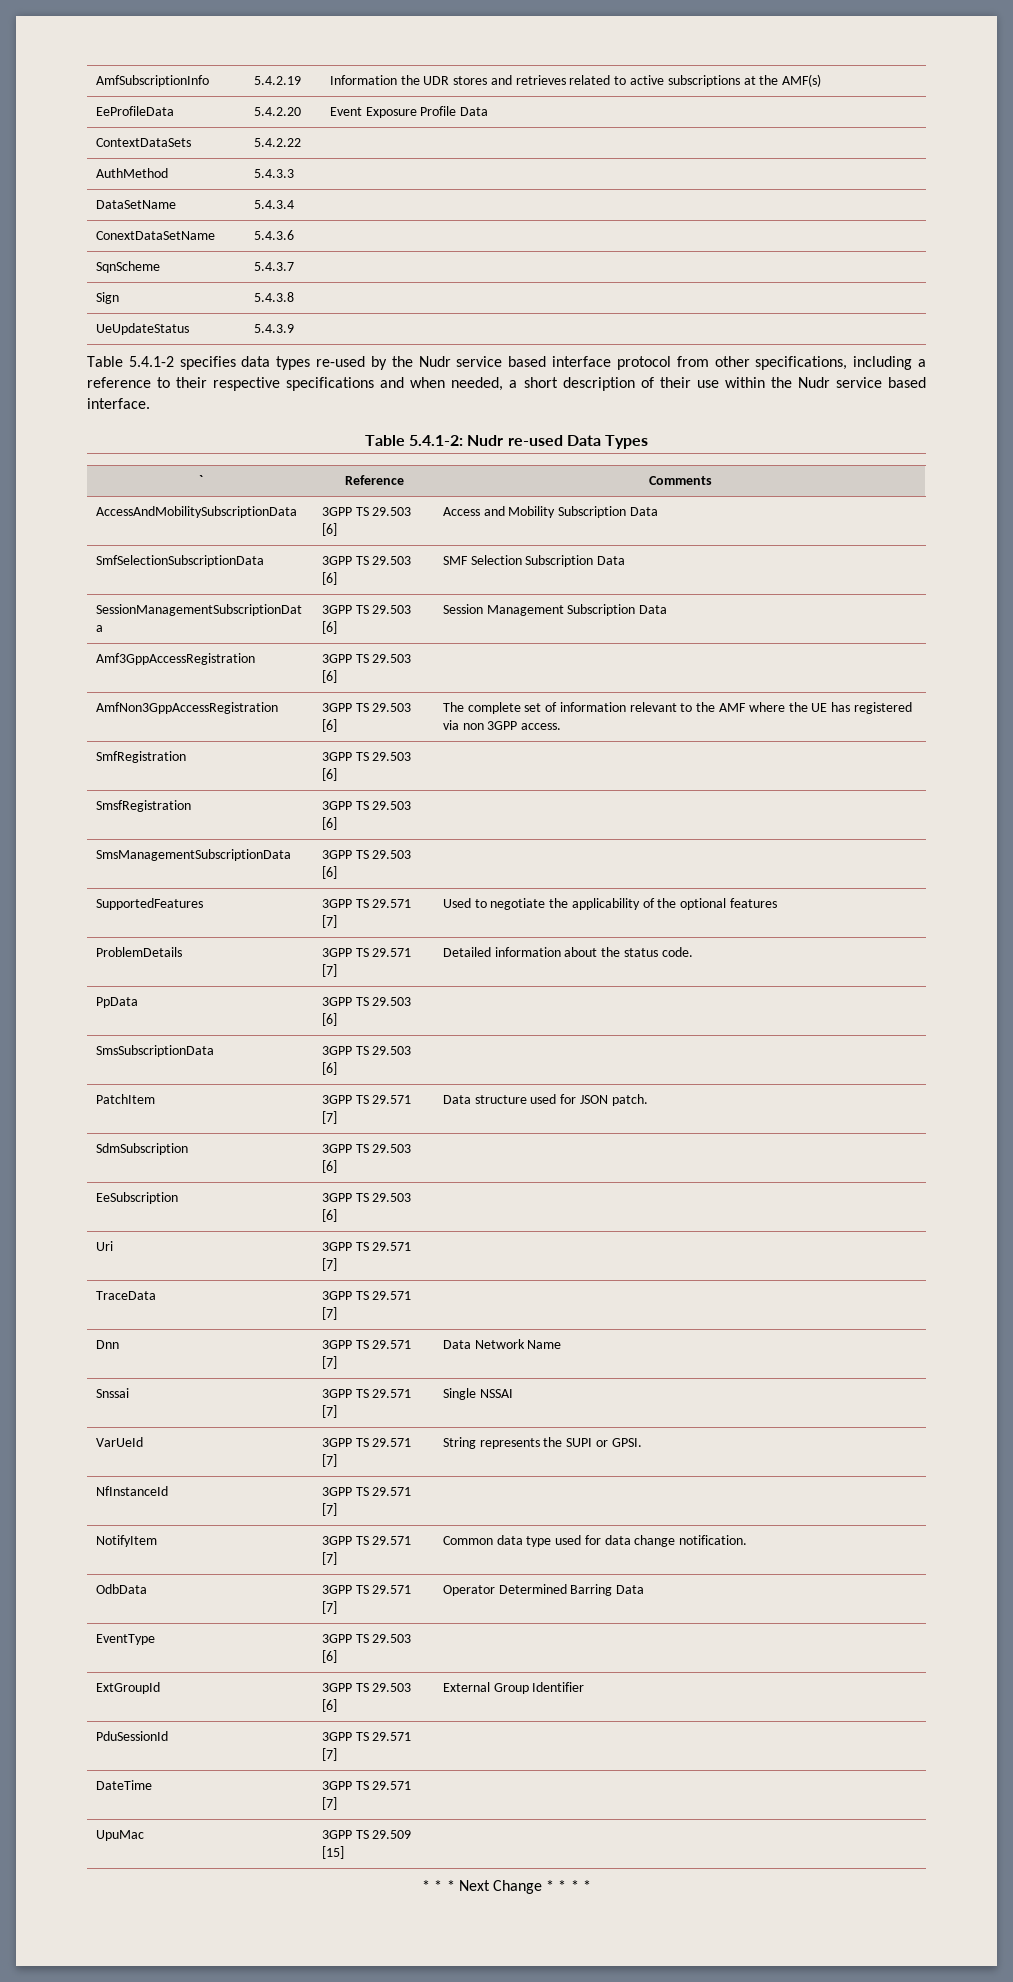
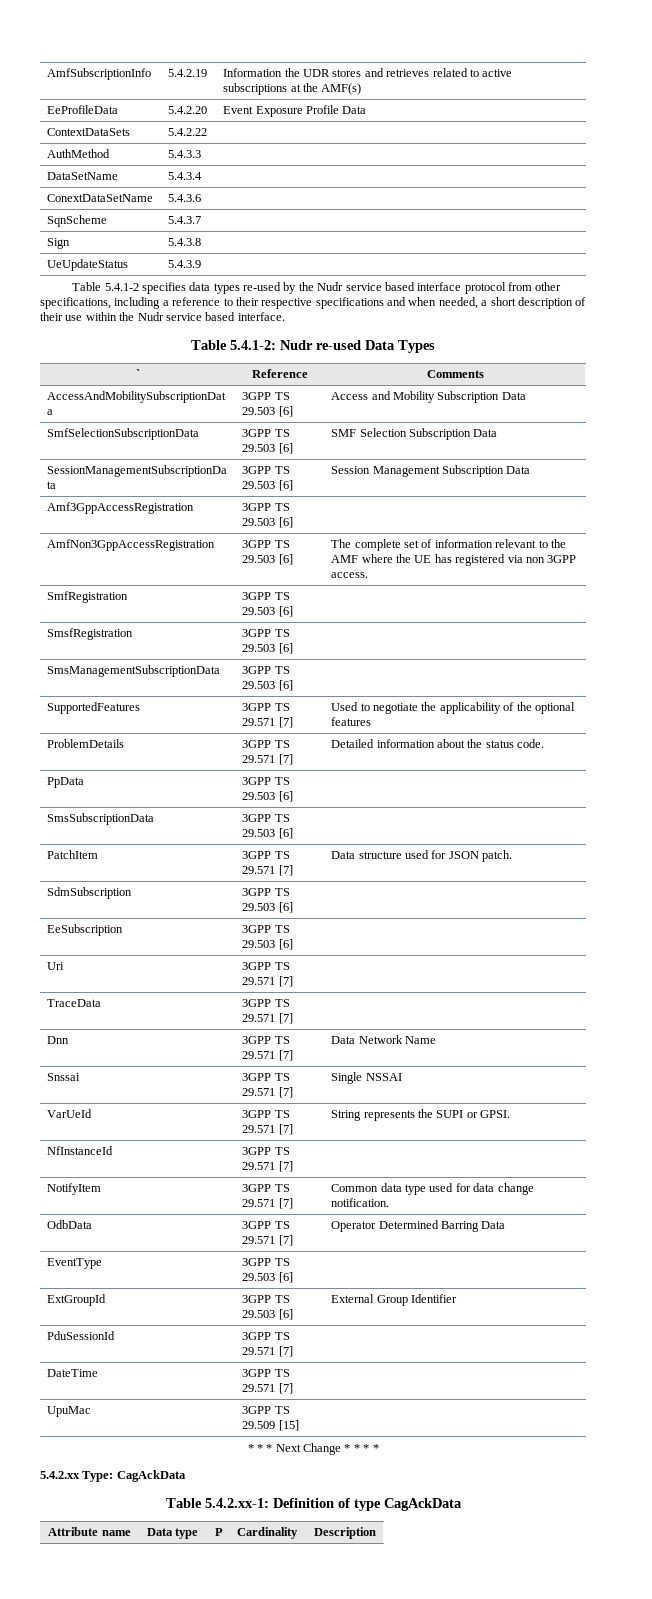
+ 5.4.2.xx Type: CagAckData
+ Table 5.4.2.xx-1: Definition of type CagAckData
+ Attribute name | Data type | P | Cardinality | Description

